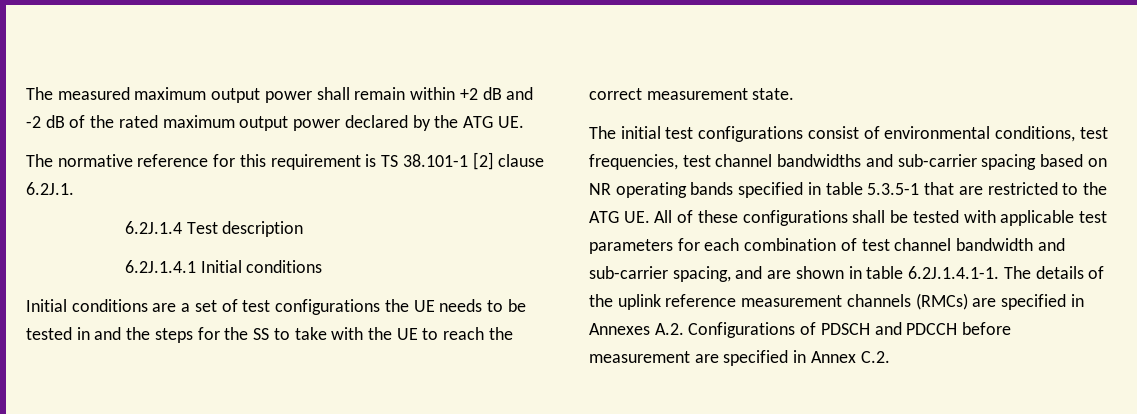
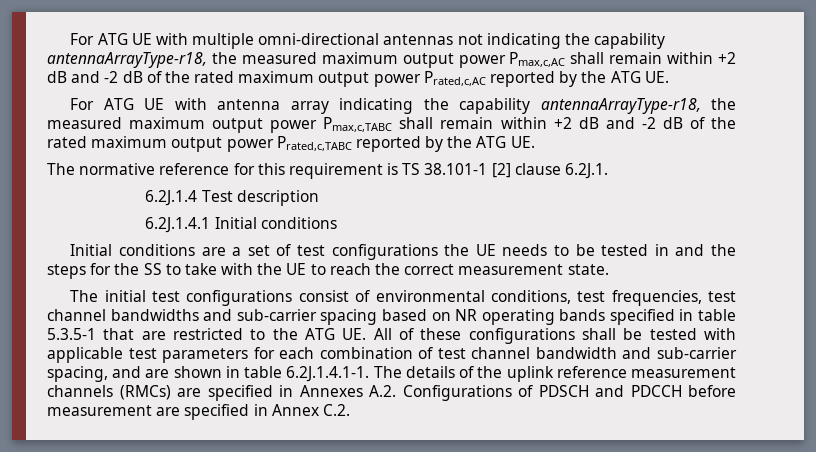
- The measured maximum output power shall remain within +2 dB and -2 dB of the rated maximum output power declared by the ATG UE.
+ For ATG UE with multiple omni-directional antennas not indicating the capability antennaArrayType-r18, the measured maximum output power Pmax,c,AC shall remain within +2 dB and -2 dB of the rated maximum output power Prated,c,AC reported by the ATG UE.
+ For ATG UE with antenna array indicating the capability antennaArrayType-r18, the measured maximum output power Pmax,c,TABC shall remain within +2 dB and -2 dB of the rated maximum output power Prated,c,TABC reported by the ATG UE.

